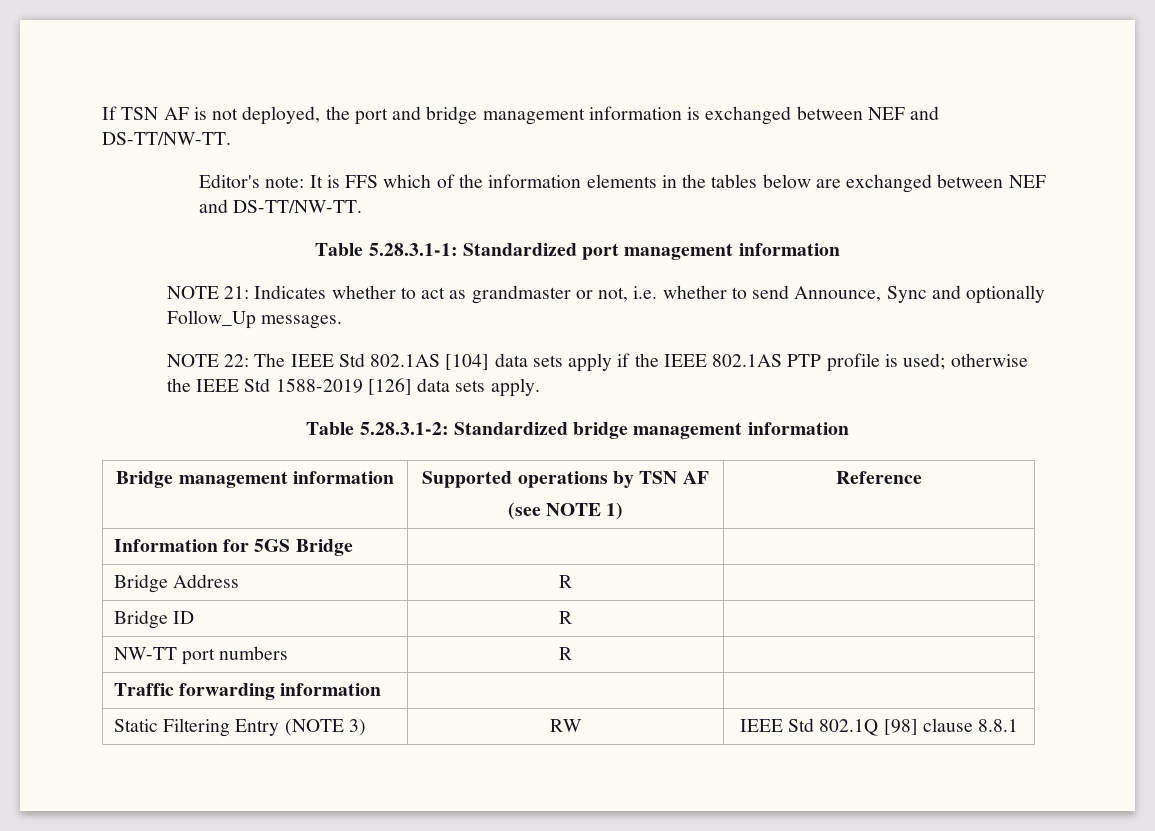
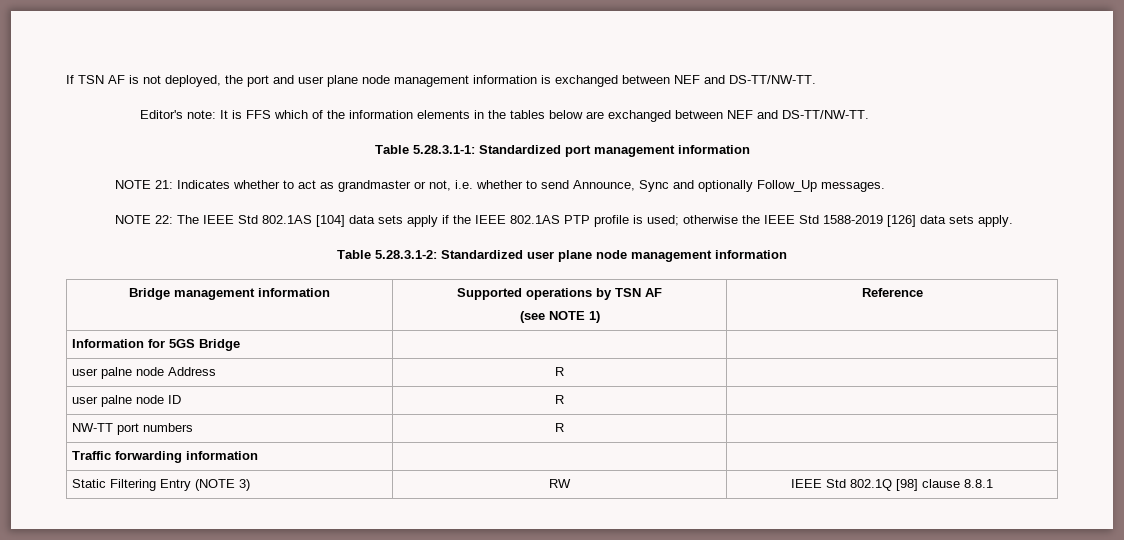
- If TSN AF is not deployed, the port and bridge management information is exchanged between NEF and DS-TT/NW-TT.
+ If TSN AF is not deployed, the port and user plane node management information is exchanged between NEF and DS-TT/NW-TT.
- Table 5.28.3.1-2: Standardized bridge management information
+ Table 5.28.3.1-2: Standardized user plane node management information
- Bridge Address | R |
+ user palne node Address | R |
- Bridge ID | R |
+ user palne node ID | R |

